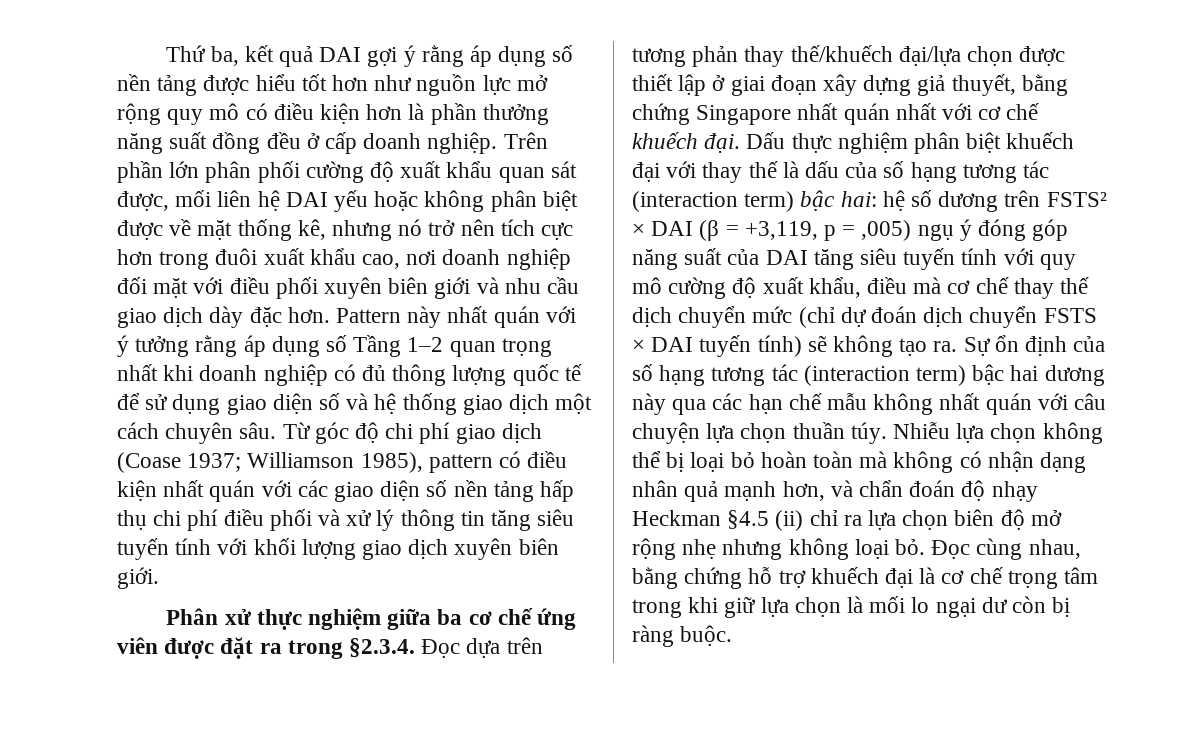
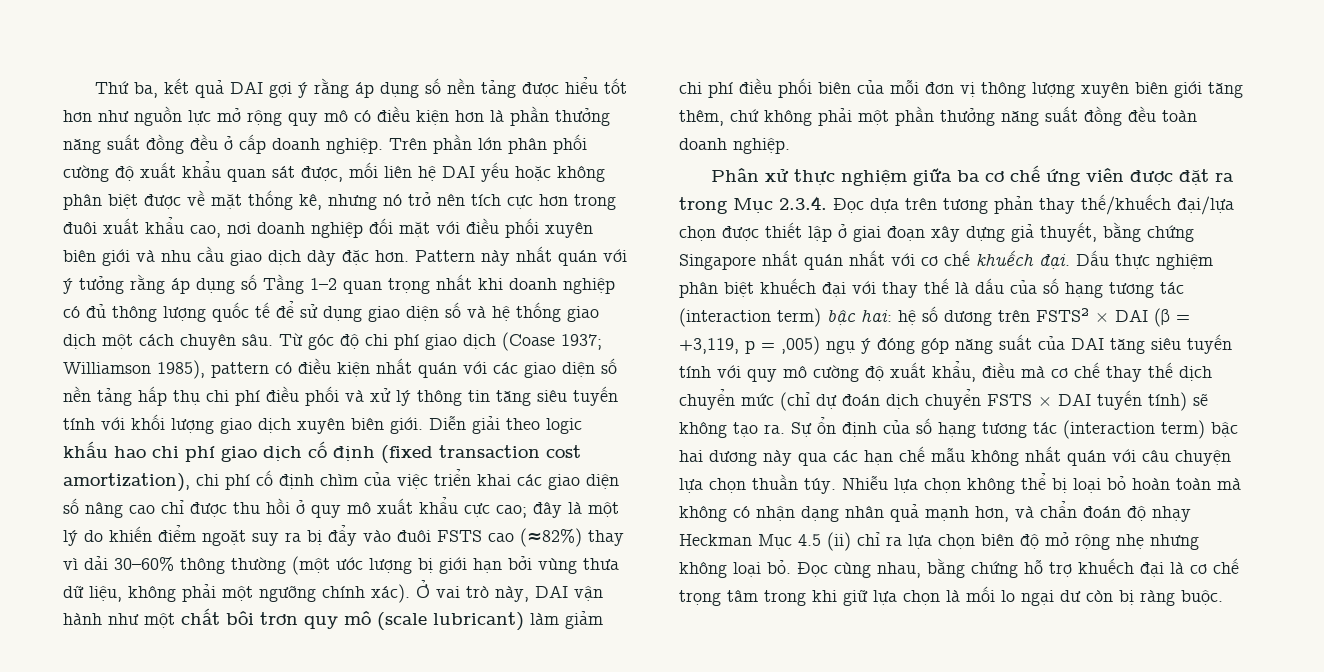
+ Diễn giải theo logic khấu hao chi phí giao dịch cố định (fixed transaction cost amortization), chi phí cố định chìm của việc triển khai các giao diện số nâng cao chỉ được thu hồi ở quy mô xuất khẩu cực cao; đây là một lý do khiến điểm ngoặt suy ra bị đẩy vào đuôi FSTS cao (≈82%) thay vì dải 30–60% thông thường (một ước lượng bị giới hạn bởi vùng thưa dữ liệu, không phải một ngưỡng chính xác). Ở vai trò này, DAI vận hành như một chất bôi trơn quy mô (scale lubricant) làm giảm chi phí điều phối biên của mỗi đơn vị thông lượng xuyên biên giới tăng thêm, chứ không phải một phần thưởng năng suất đồng đều toàn doanh nghiệp.
- Phân xử thực nghiệm giữa ba cơ chế ứng viên được đặt ra trong §2.3.4. Đọc dựa trên tương phản thay thế/khuếch đại/lựa chọn được thiết lập ở giai đoạn xây dựng giả thuyết, bằng chứng Singapore nhất quán nhất với cơ chế khuếch đại.
+ Phân xử thực nghiệm giữa ba cơ chế ứng viên được đặt ra trong Mục 2.3.4. Đọc dựa trên tương phản thay thế/khuếch đại/lựa chọn được thiết lập ở giai đoạn xây dựng giả thuyết, bằng chứng Singapore nhất quán nhất với cơ chế khuếch đại.
- Nhiễu lựa chọn không thể bị loại bỏ hoàn toàn mà không có nhận dạng nhân quả mạnh hơn, và chẩn đoán độ nhạy Heckman §4.5 (ii) chỉ ra lựa chọn biên độ mở rộng nhẹ nhưng không loại bỏ.
+ Nhiễu lựa chọn không thể bị loại bỏ hoàn toàn mà không có nhận dạng nhân quả mạnh hơn, và chẩn đoán độ nhạy Heckman Mục 4.5 (ii) chỉ ra lựa chọn biên độ mở rộng nhẹ nhưng không loại bỏ.

